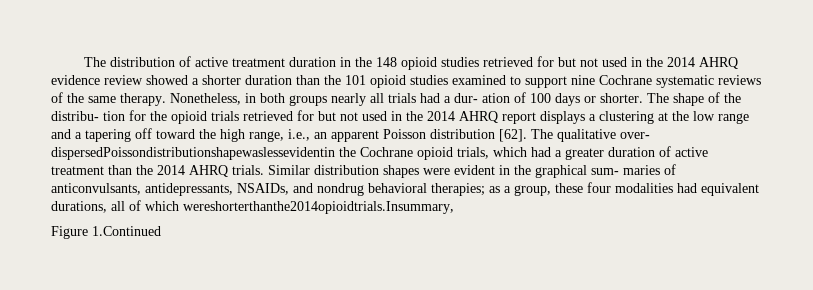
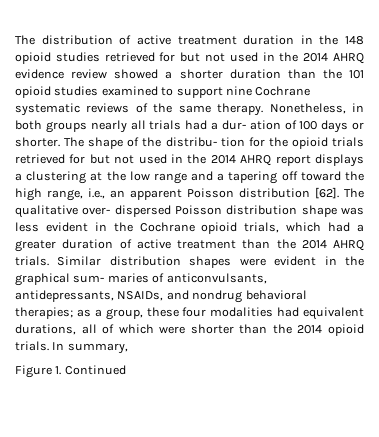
- The qualitative over- dispersedPoissondistributionshapewaslessevidentin the Cochrane opioid trials, which had a greater duration of active treatment than the 2014 AHRQ trials.
+ The qualitative over- dispersed Poisson distribution shape was less evident in the Cochrane opioid trials, which had a greater duration of active treatment than the 2014 AHRQ trials.
- Similar distribution shapes were evident in the graphical sum- maries of anticonvulsants, antidepressants, NSAIDs, and nondrug behavioral therapies; as a group, these four modalities had equivalent durations, all of which wereshorterthanthe2014opioidtrials.Insummary,
+ Similar distribution shapes were evident in the graphical sum- maries of anticonvulsants, antidepressants, NSAIDs, and nondrug behavioral therapies; as a group, these four modalities had equivalent durations, all of which were shorter than the 2014 opioid trials. In summary,
- Figure 1.Continued
+ Figure 1. Continued

